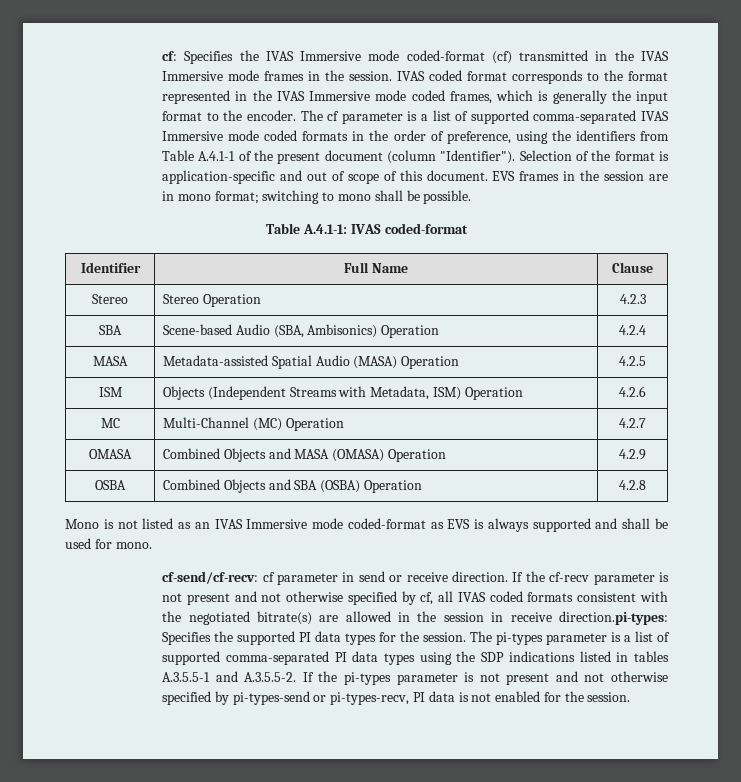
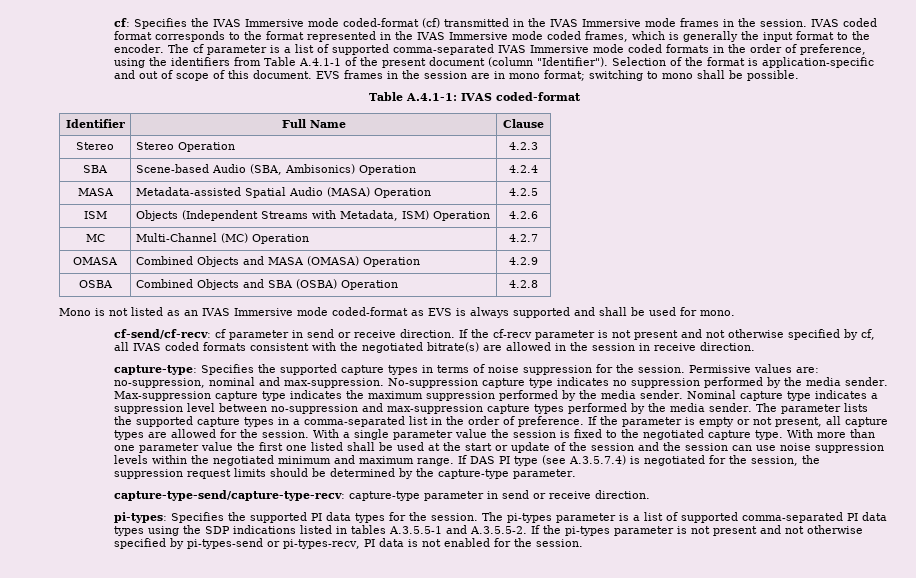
- If the cf-recv parameter is not present and not otherwise specified by cf, all IVAS coded formats consistent with the negotiated bitrate(s) are allowed in the session in receive direction.pi-types: Specifies the supported PI data types for the session.
+ If the cf-recv parameter is not present and not otherwise specified by cf, all IVAS coded formats consistent with the negotiated bitrate(s) are allowed in the session in receive direction.
+ capture-type: Specifies the supported capture types in terms of noise suppression for the session. Permissive values are: no-suppression, nominal and max-suppression. No-suppression capture type indicates no suppression performed by the media sender. Max-suppression capture type indicates the maximum suppression performed by the media sender. Nominal capture type indicates a suppression level between no-suppression and max-suppression capture types performed by the media sender. The parameter lists the supported capture types in a comma-separated list in the order of preference. If the parameter is empty or not present, all capture types are allowed for the session. With a single parameter value the session is fixed to the negotiated capture type. With more than one parameter value the first one listed shall be used at the start or update of the session and the session can use noise suppression levels within the negotiated minimum and maximum range. If DAS PI type (see A.3.5.7.4) is negotiated for the session, the suppression request limits should be determined by the capture-type parameter.
+ capture-type-send/capture-type-recv: capture-type parameter in send or receive direction.
+ pi-types: Specifies the supported PI data types for the session.

